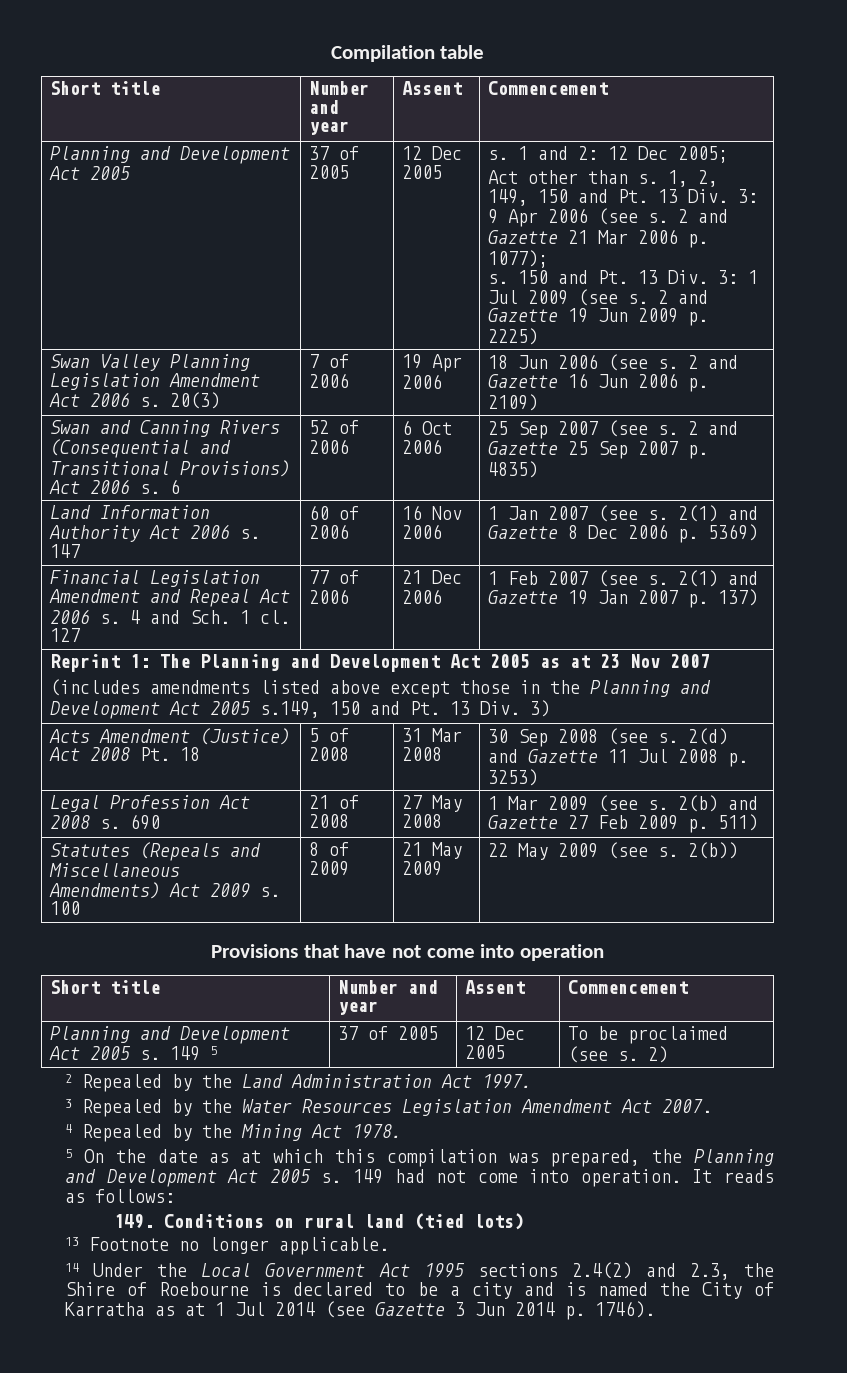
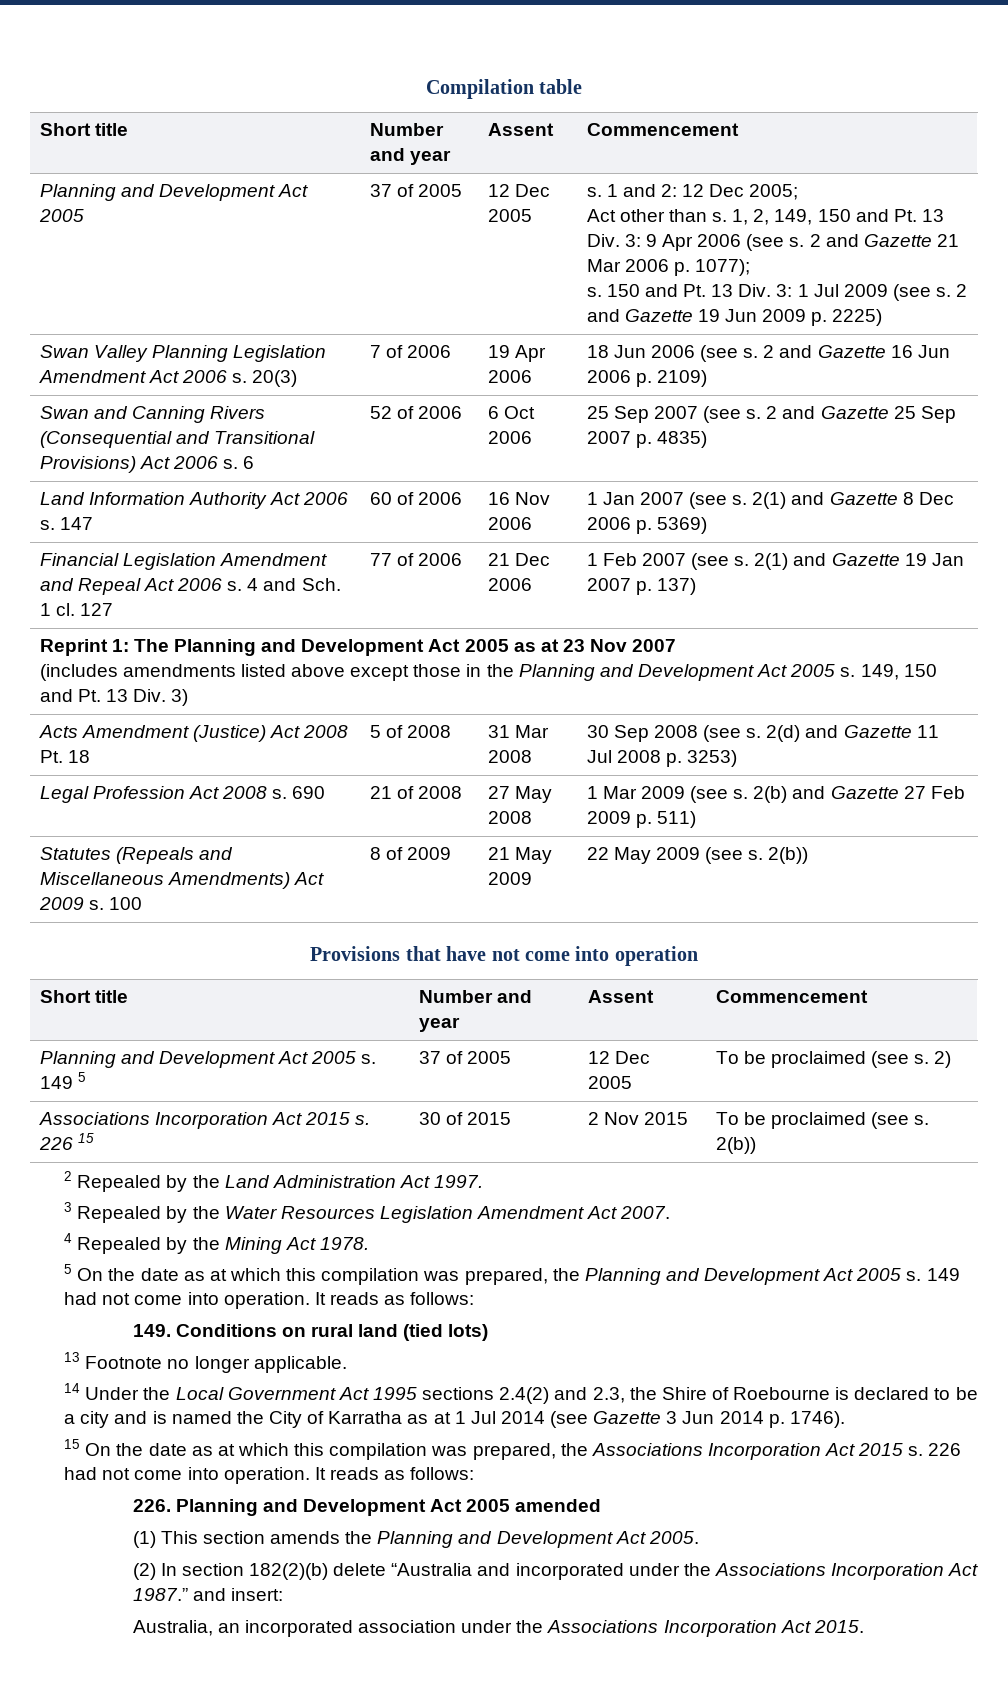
  Reprint 1: The Planning and Development Act 2005 as at 23 Nov 2007
- (includes amendments listed above except those in the Planning and Development Act 2005 s.149, 150 and Pt. 13 Div. 3)
+ (includes amendments listed above except those in the Planning and Development Act 2005 s. 149, 150 and Pt. 13 Div. 3)
+ Associations Incorporation Act 2015 s. 226 15 | 30 of 2015 | 2 Nov 2015 | To be proclaimed (see s. 2(b))
+ 15 On the date as at which this compilation was prepared, the Associations Incorporation Act 2015 s. 226 had not come into operation. It reads as follows:
+ 226. Planning and Development Act 2005 amended
+ (1) This section amends the Planning and Development Act 2005.
+ (2) In section 182(2)(b) delete “Australia and incorporated under the Associations Incorporation Act 1987.” and insert:
+ Australia, an incorporated association under the Associations Incorporation Act 2015.

